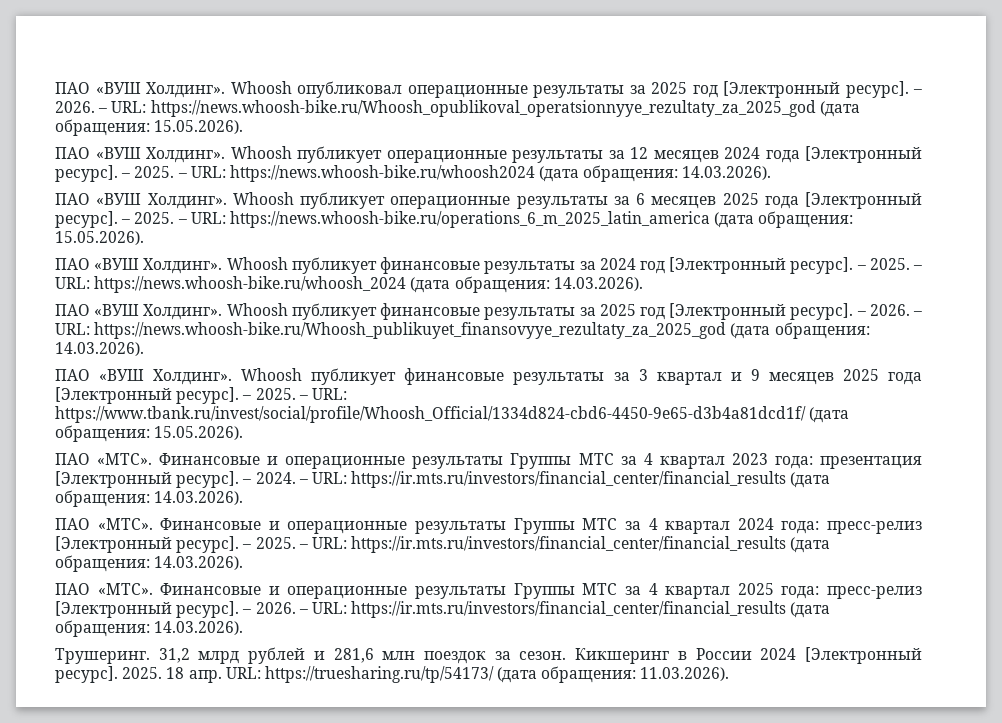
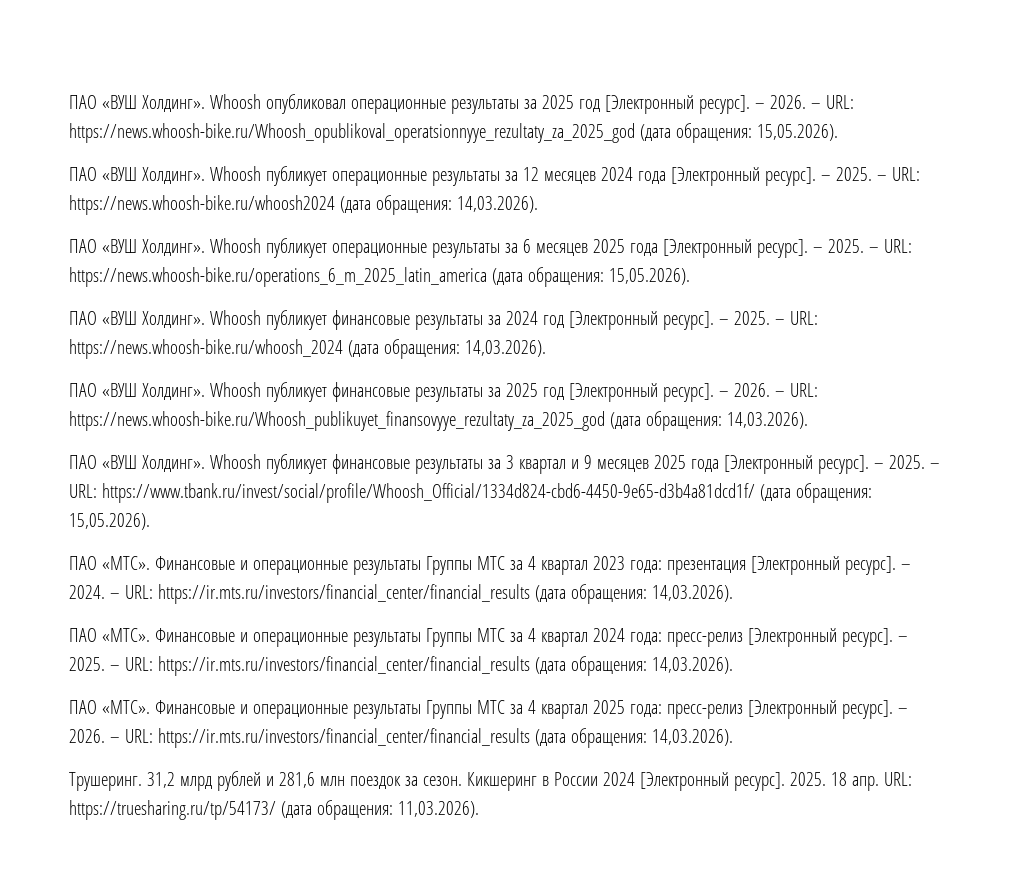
- – URL: https://news.whoosh-bike.ru/Whoosh_opublikoval_operatsionnyye_rezultaty_za_2025_god (дата обращения: 15.05.2026).
+ – URL: https://news.whoosh-bike.ru/Whoosh_opublikoval_operatsionnyye_rezultaty_za_2025_god (дата обращения: 15,05.2026).
- – URL: https://news.whoosh-bike.ru/whoosh2024 (дата обращения: 14.03.2026).
+ – URL: https://news.whoosh-bike.ru/whoosh2024 (дата обращения: 14,03.2026).
- – URL: https://news.whoosh-bike.ru/operations_6_m_2025_latin_america (дата обращения: 15.05.2026).
+ – URL: https://news.whoosh-bike.ru/operations_6_m_2025_latin_america (дата обращения: 15,05.2026).
- – URL: https://news.whoosh-bike.ru/whoosh_2024 (дата обращения: 14.03.2026).
+ – URL: https://news.whoosh-bike.ru/whoosh_2024 (дата обращения: 14,03.2026).
- – URL: https://news.whoosh-bike.ru/Whoosh_publikuyet_finansovyye_rezultaty_za_2025_god (дата обращения: 14.03.2026).
+ – URL: https://news.whoosh-bike.ru/Whoosh_publikuyet_finansovyye_rezultaty_za_2025_god (дата обращения: 14,03.2026).
- – URL: https://www.tbank.ru/invest/social/profile/Whoosh_Official/1334d824-cbd6-4450-9e65-d3b4a81dcd1f/ (дата обращения: 15.05.2026).
+ – URL: https://www.tbank.ru/invest/social/profile/Whoosh_Official/1334d824-cbd6-4450-9e65-d3b4a81dcd1f/ (дата обращения: 15,05.2026).
- – 2024. – URL: https://ir.mts.ru/investors/financial_center/financial_results (дата обращения: 14.03.2026).
+ – 2024. – URL: https://ir.mts.ru/investors/financial_center/financial_results (дата обращения: 14,03.2026).
- – 2025. – URL: https://ir.mts.ru/investors/financial_center/financial_results (дата обращения: 14.03.2026).
+ – 2025. – URL: https://ir.mts.ru/investors/financial_center/financial_results (дата обращения: 14,03.2026).
- – 2026. – URL: https://ir.mts.ru/investors/financial_center/financial_results (дата обращения: 14.03.2026).
+ – 2026. – URL: https://ir.mts.ru/investors/financial_center/financial_results (дата обращения: 14,03.2026).
- URL: https://truesharing.ru/tp/54173/ (дата обращения: 11.03.2026).
+ URL: https://truesharing.ru/tp/54173/ (дата обращения: 11,03.2026).

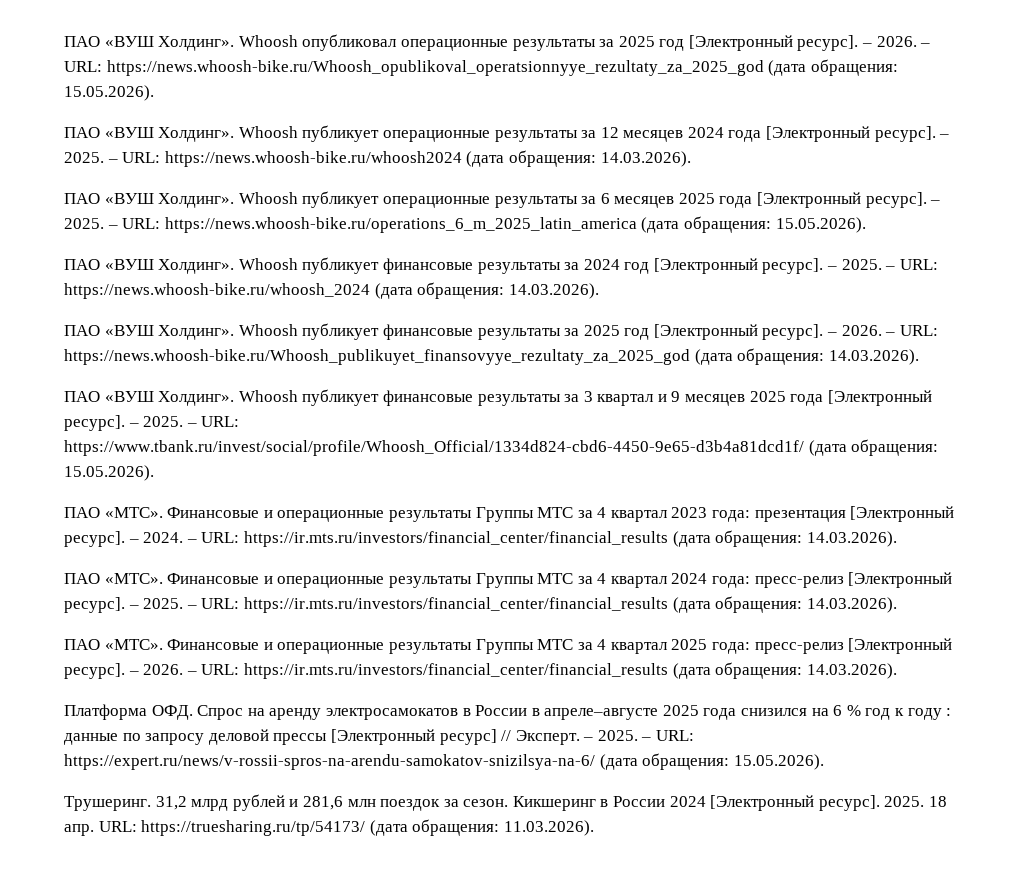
- – URL: https://news.whoosh-bike.ru/Whoosh_opublikoval_operatsionnyye_rezultaty_za_2025_god (дата обращения: 15,05.2026).
+ – URL: https://news.whoosh-bike.ru/Whoosh_opublikoval_operatsionnyye_rezultaty_za_2025_god (дата обращения: 15.05.2026).
- – URL: https://news.whoosh-bike.ru/whoosh2024 (дата обращения: 14,03.2026).
+ – URL: https://news.whoosh-bike.ru/whoosh2024 (дата обращения: 14.03.2026).
- – URL: https://news.whoosh-bike.ru/operations_6_m_2025_latin_america (дата обращения: 15,05.2026).
+ – URL: https://news.whoosh-bike.ru/operations_6_m_2025_latin_america (дата обращения: 15.05.2026).
- – URL: https://news.whoosh-bike.ru/whoosh_2024 (дата обращения: 14,03.2026).
+ – URL: https://news.whoosh-bike.ru/whoosh_2024 (дата обращения: 14.03.2026).
- – URL: https://news.whoosh-bike.ru/Whoosh_publikuyet_finansovyye_rezultaty_za_2025_god (дата обращения: 14,03.2026).
+ – URL: https://news.whoosh-bike.ru/Whoosh_publikuyet_finansovyye_rezultaty_za_2025_god (дата обращения: 14.03.2026).
- – URL: https://www.tbank.ru/invest/social/profile/Whoosh_Official/1334d824-cbd6-4450-9e65-d3b4a81dcd1f/ (дата обращения: 15,05.2026).
+ – URL: https://www.tbank.ru/invest/social/profile/Whoosh_Official/1334d824-cbd6-4450-9e65-d3b4a81dcd1f/ (дата обращения: 15.05.2026).
- – 2024. – URL: https://ir.mts.ru/investors/financial_center/financial_results (дата обращения: 14,03.2026).
+ – 2024. – URL: https://ir.mts.ru/investors/financial_center/financial_results (дата обращения: 14.03.2026).
- – 2025. – URL: https://ir.mts.ru/investors/financial_center/financial_results (дата обращения: 14,03.2026).
+ – 2025. – URL: https://ir.mts.ru/investors/financial_center/financial_results (дата обращения: 14.03.2026).
- – 2026. – URL: https://ir.mts.ru/investors/financial_center/financial_results (дата обращения: 14,03.2026).
+ – 2026. – URL: https://ir.mts.ru/investors/financial_center/financial_results (дата обращения: 14.03.2026).
+ Платформа ОФД. Спрос на аренду электросамокатов в России в апреле–августе 2025 года снизился на 6 % год к году : данные по запросу деловой прессы [Электронный ресурс] // Эксперт. – 2025. – URL: https://expert.ru/news/v-rossii-spros-na-arendu-samokatov-snizilsya-na-6/ (дата обращения: 15.05.2026).
- URL: https://truesharing.ru/tp/54173/ (дата обращения: 11,03.2026).
+ URL: https://truesharing.ru/tp/54173/ (дата обращения: 11.03.2026).

